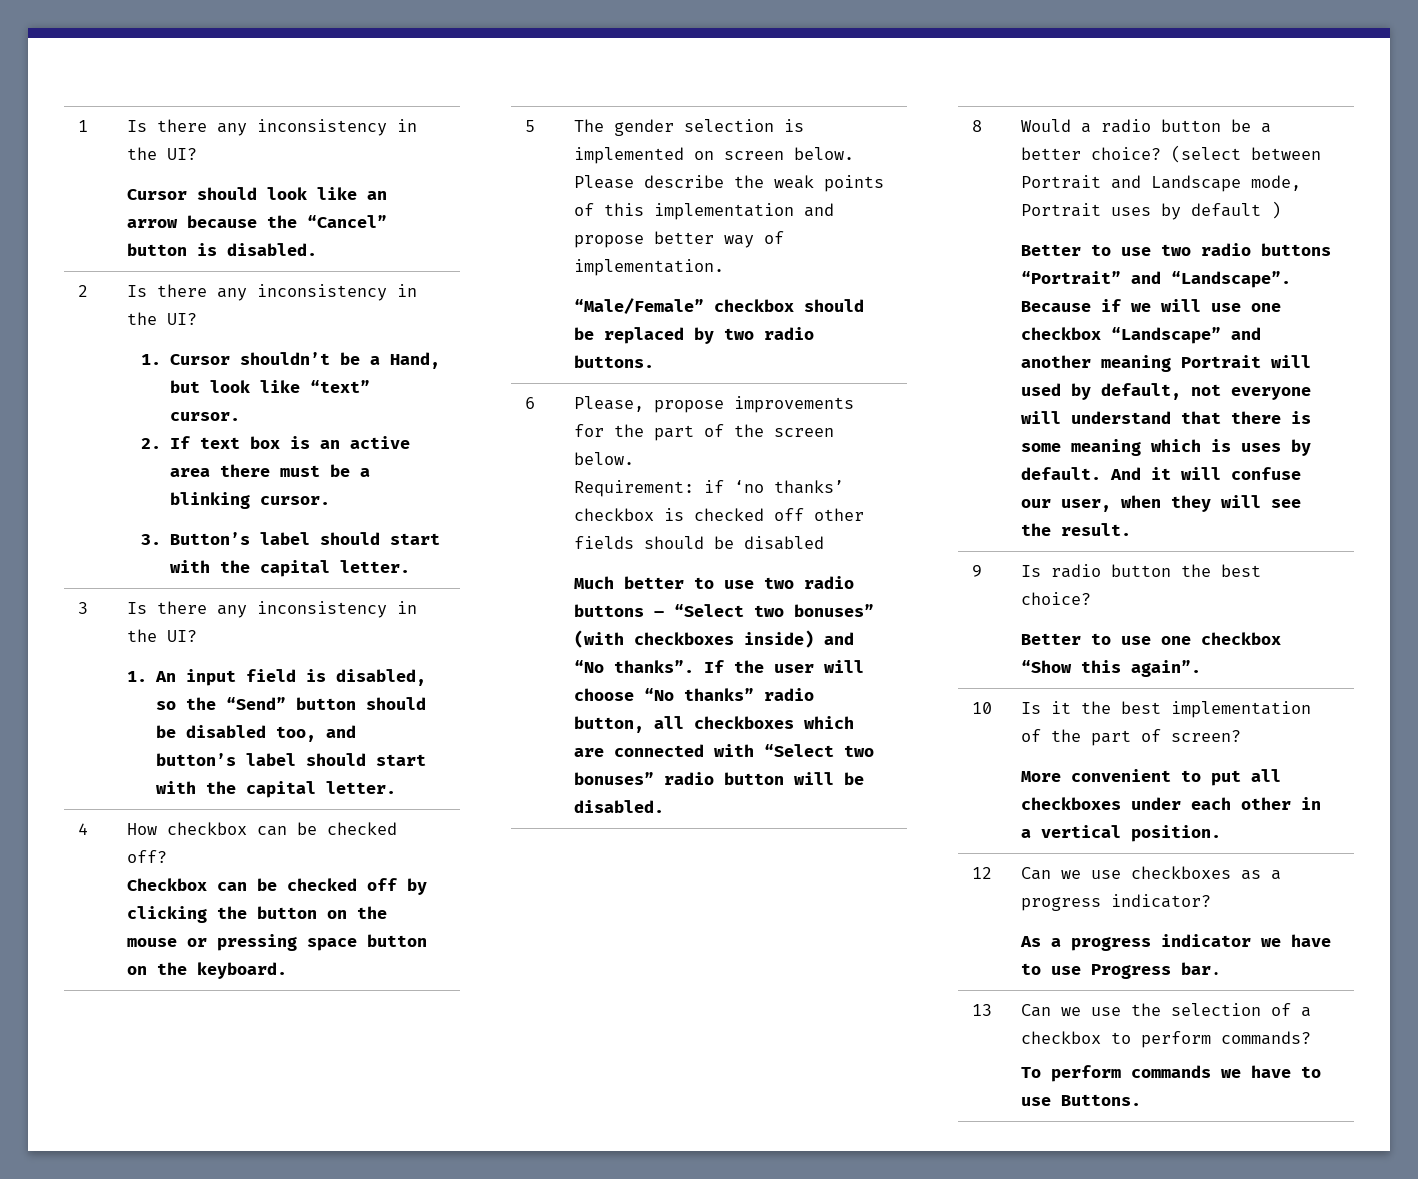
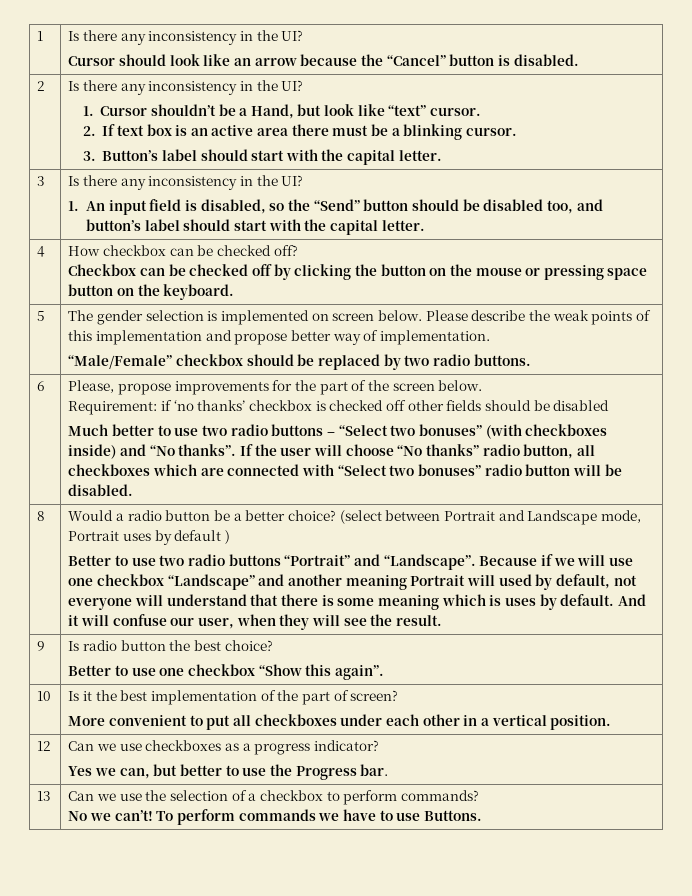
  12 | Can we use checkboxes as a progress indicator?
- As a progress indicator we have to use Progress bar.
+ Yes we can, but better to use the Progress bar.
  13 | Can we use the selection of a checkbox to perform commands?
- To perform commands we have to use Buttons.
+ No we can’t! To perform commands we have to use Buttons.

